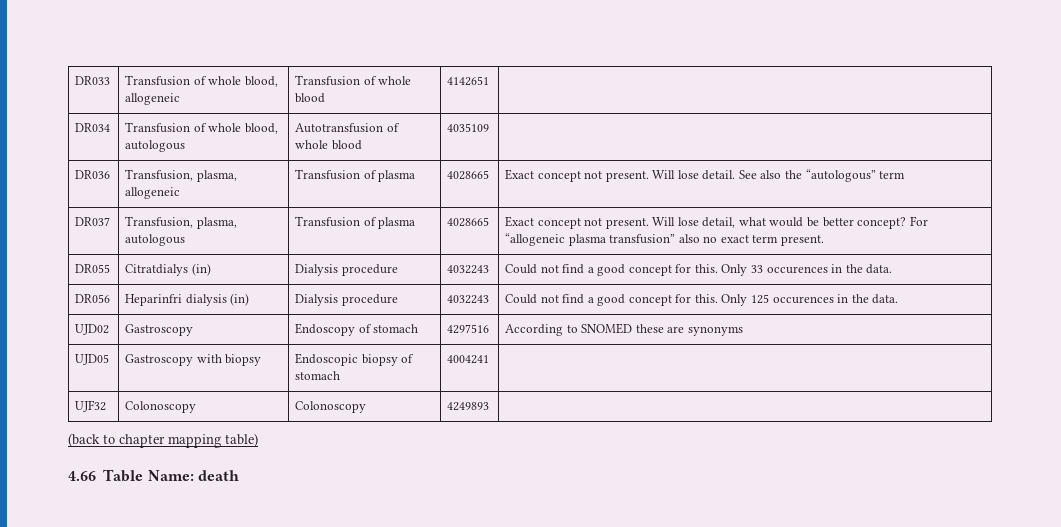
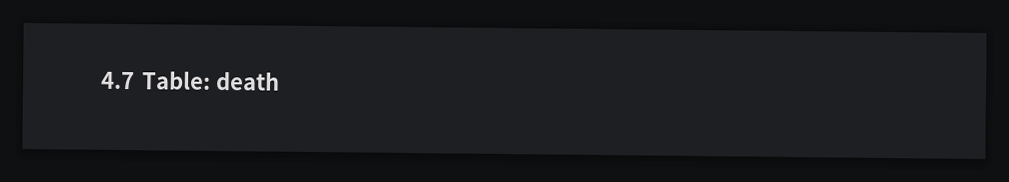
- DR033 | Transfusion of whole blood, allogeneic | Transfusion of whole blood | 4142651 |
- DR034 | Transfusion of whole blood, autologous | Autotransfusion of whole blood | 4035109 |
- DR036 | Transfusion, plasma, allogeneic | Transfusion of plasma | 4028665 | Exact concept not present. Will lose detail. See also the “autologous” term
- DR037 | Transfusion, plasma, autologous | Transfusion of plasma | 4028665 | Exact concept not present. Will lose detail, what would be better concept? For “allogeneic plasma transfusion” also no exact term present.
- DR055 | Citratdialys (in) | Dialysis procedure | 4032243 | Could not find a good concept for this. Only 33 occurences in the data.
- DR056 | Heparinfri dialysis (in) | Dialysis procedure | 4032243 | Could not find a good concept for this. Only 125 occurences in the data.
- UJD02 | Gastroscopy | Endoscopy of stomach | 4297516 | According to SNOMED these are synonyms
- UJD05 | Gastroscopy with biopsy | Endoscopic biopsy of stomach | 4004241 |
- UJF32 | Colonoscopy | Colonoscopy | 4249893 |
- (back to chapter mapping table)
- 4.66 Table Name: death
+ 4.7 Table: death

